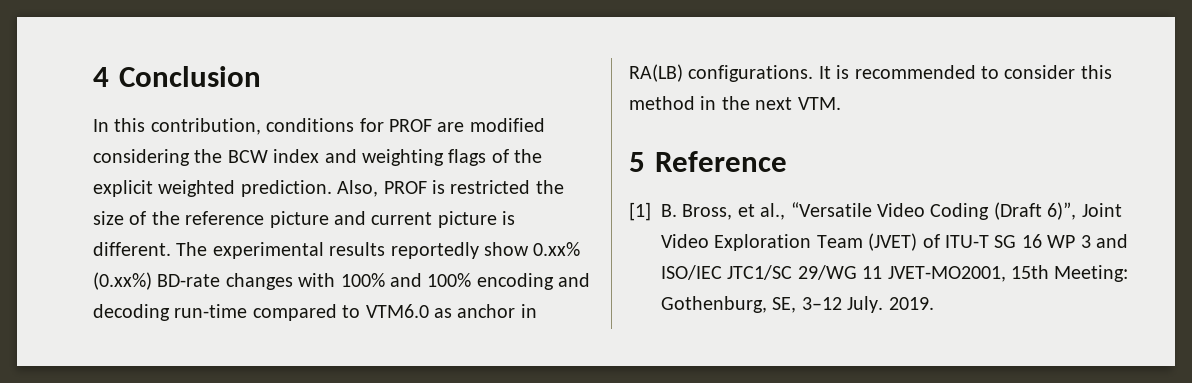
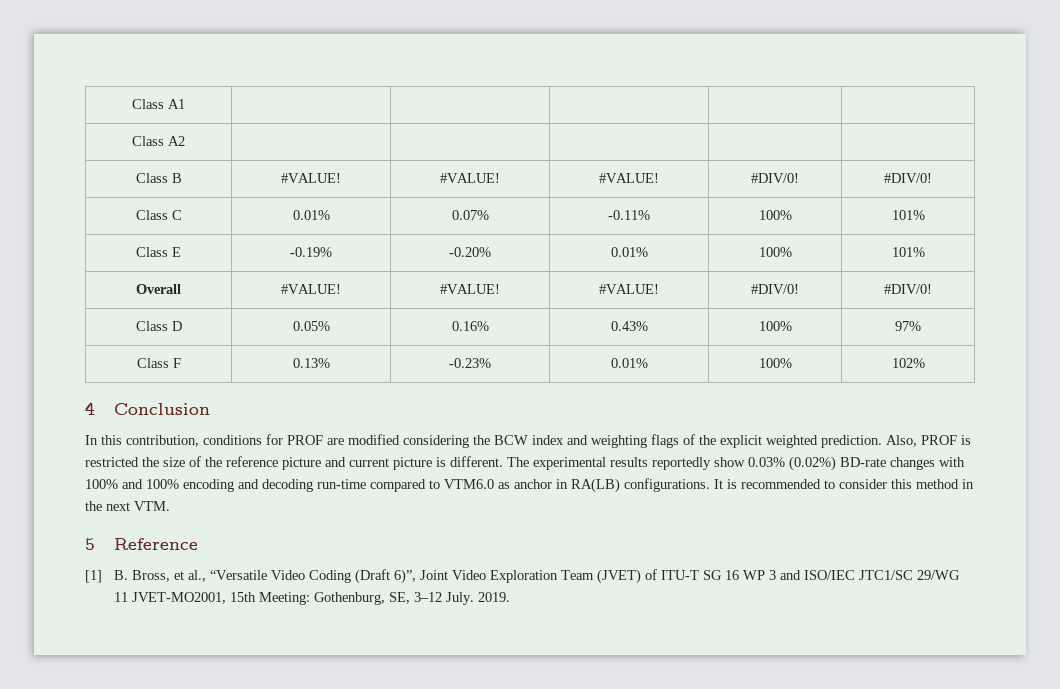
+ Class A1 | | | | |
+ Class A2 | | | | |
+ Class B | #VALUE! | #VALUE! | #VALUE! | #DIV/0! | #DIV/0!
+ Class C | 0.01% | 0.07% | -0.11% | 100% | 101%
+ Class E | -0.19% | -0.20% | 0.01% | 100% | 101%
+ Overall | #VALUE! | #VALUE! | #VALUE! | #DIV/0! | #DIV/0!
+ Class D | 0.05% | 0.16% | 0.43% | 100% | 97%
+ Class F | 0.13% | -0.23% | 0.01% | 100% | 102%
- The experimental results reportedly show 0.xx% (0.xx%) BD-rate changes with 100% and 100% encoding and decoding run-time compared to VTM6.0 as anchor in RA(LB) configurations.
+ The experimental results reportedly show 0.03% (0.02%) BD-rate changes with 100% and 100% encoding and decoding run-time compared to VTM6.0 as anchor in RA(LB) configurations.

